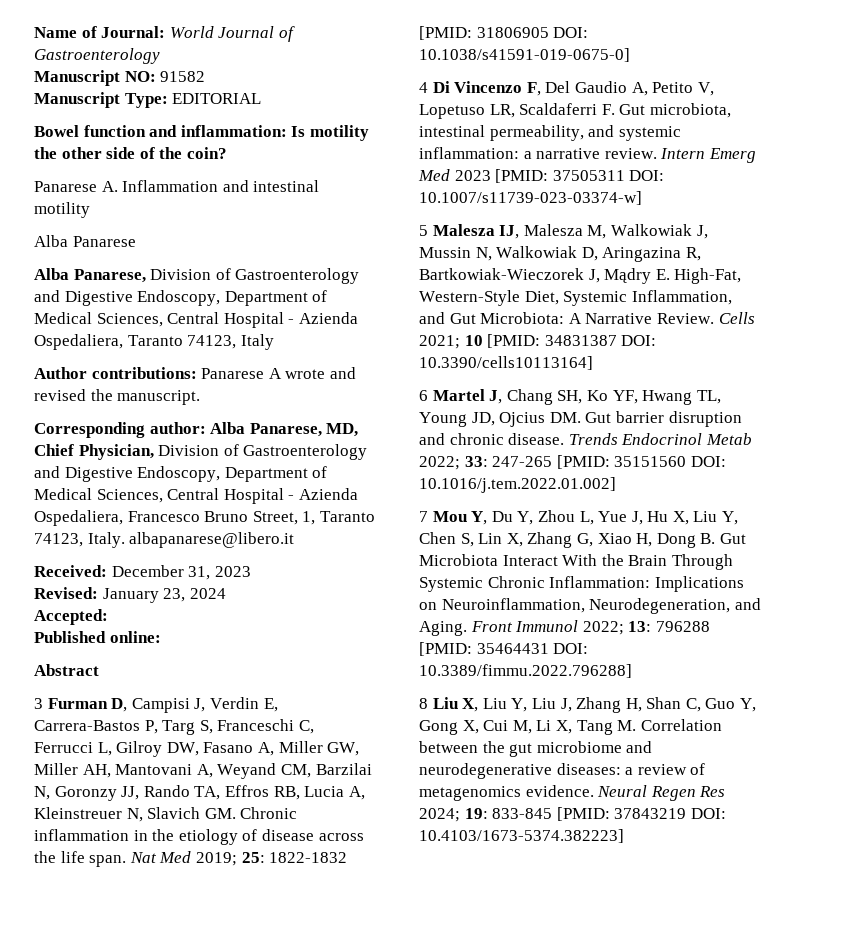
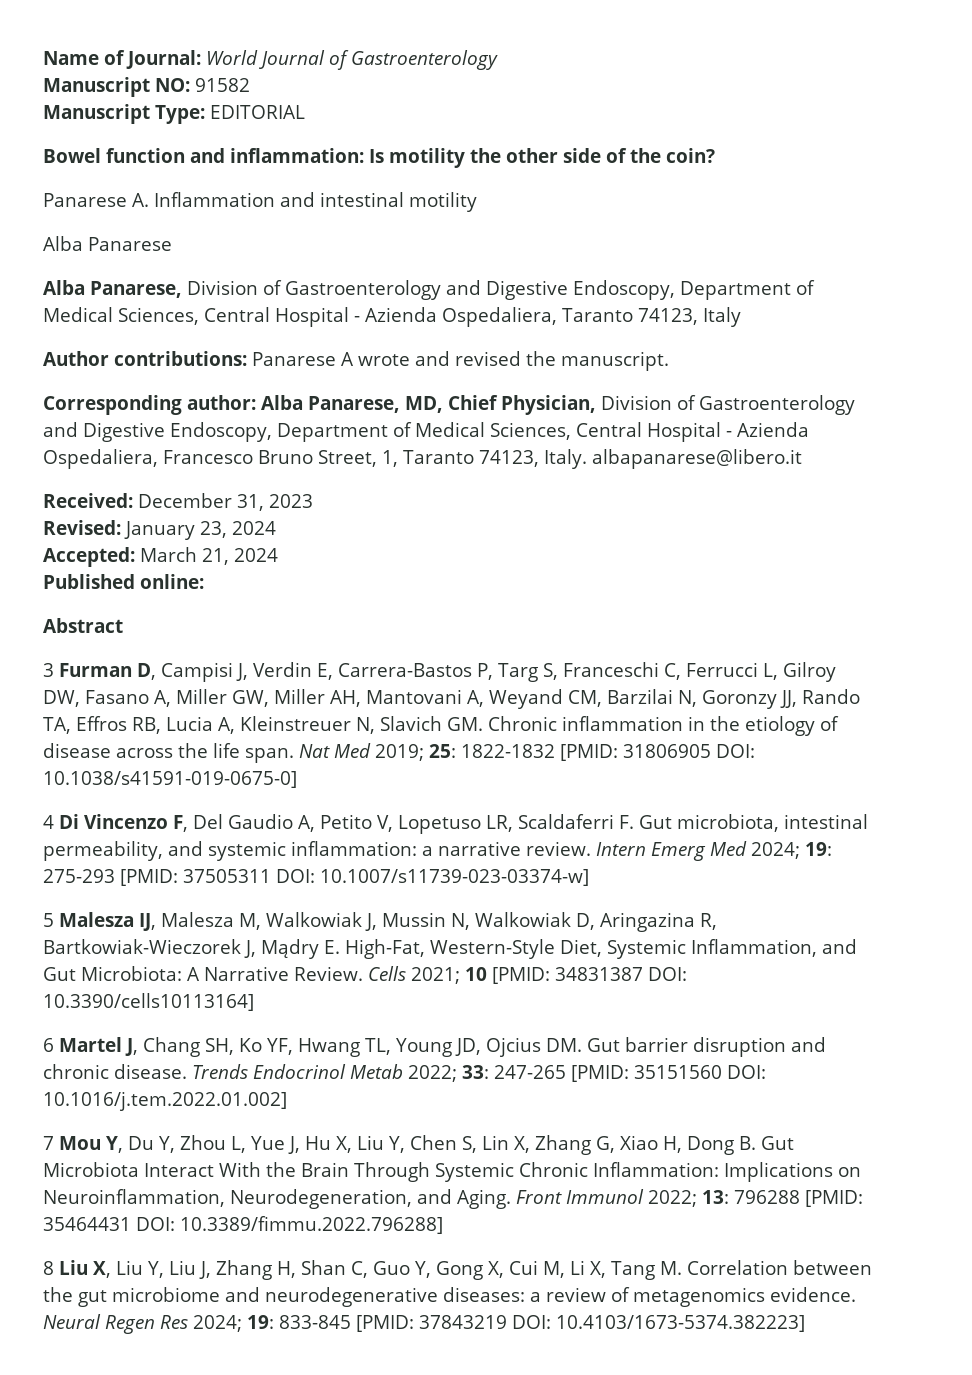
- Accepted:
+ Accepted: March 21, 2024
- Intern Emerg Med 2023 [PMID: 37505311 DOI: 10.1007/s11739-023-03374-w]
+ Intern Emerg Med 2024; 19: 275-293 [PMID: 37505311 DOI: 10.1007/s11739-023-03374-w]

